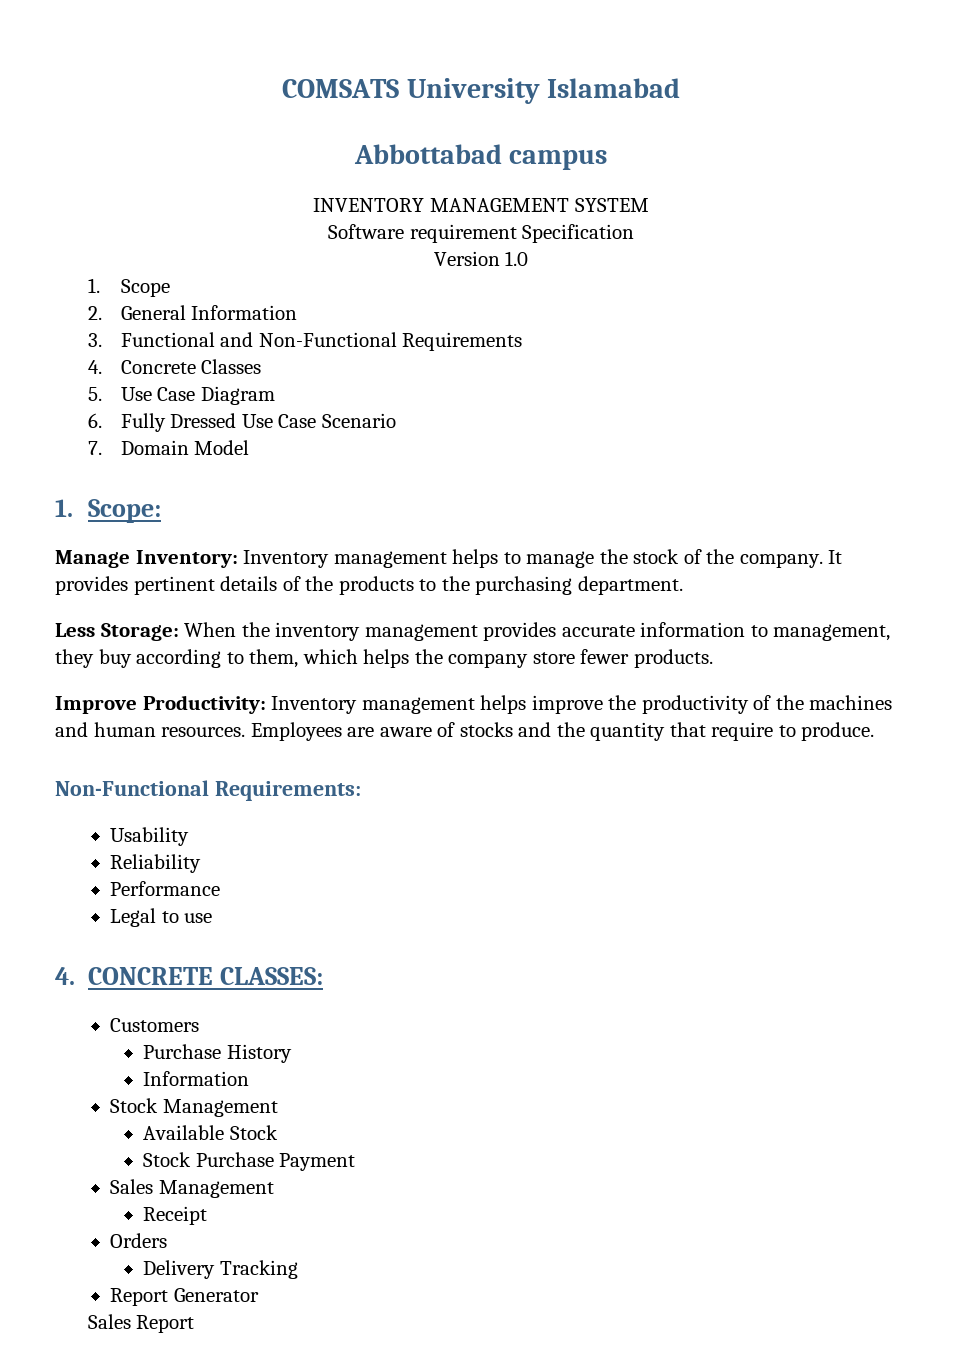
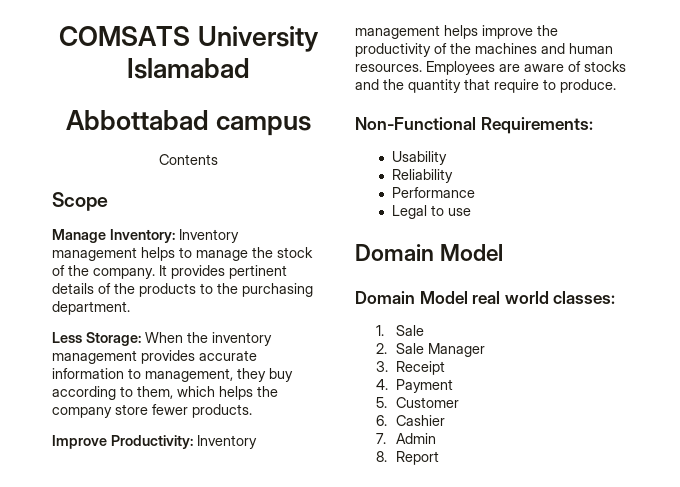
- INVENTORY MANAGEMENT SYSTEM
- Software requirement Specification
- Version 1.0
- 1. Scope
- 2. General Information
- 3. Functional and Non-Functional Requirements
- 4. Concrete Classes
- 5. Use Case Diagram
- 6. Fully Dressed Use Case Scenario
- 7. Domain Model
- 1. Scope:
+ Contents
+ Scope
  Legal to use
- 4. CONCRETE CLASSES:
- Customers
- Purchase History
- Information
- Stock Management
- Available Stock
- Stock Purchase Payment
- Sales Management
- Receipt
- Orders
- Delivery Tracking
- Report Generator
- Sales Report
+ Domain Model
+ Domain Model real world classes:
+ 1. Sale
+ 2. Sale Manager
+ 3. Receipt
+ 4. Payment
+ 5. Customer
+ 6. Cashier
+ 7. Admin
+ 8. Report

